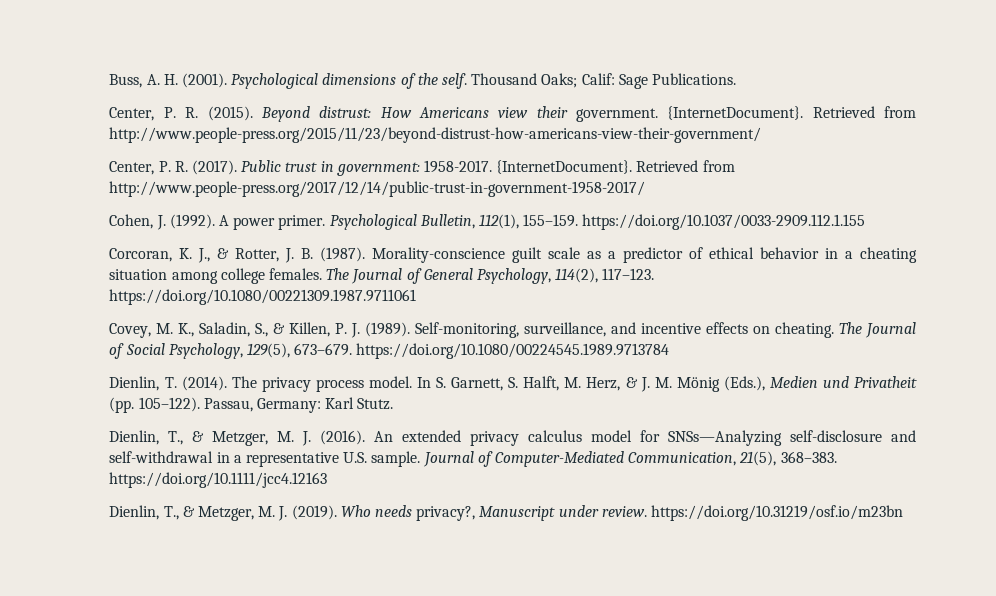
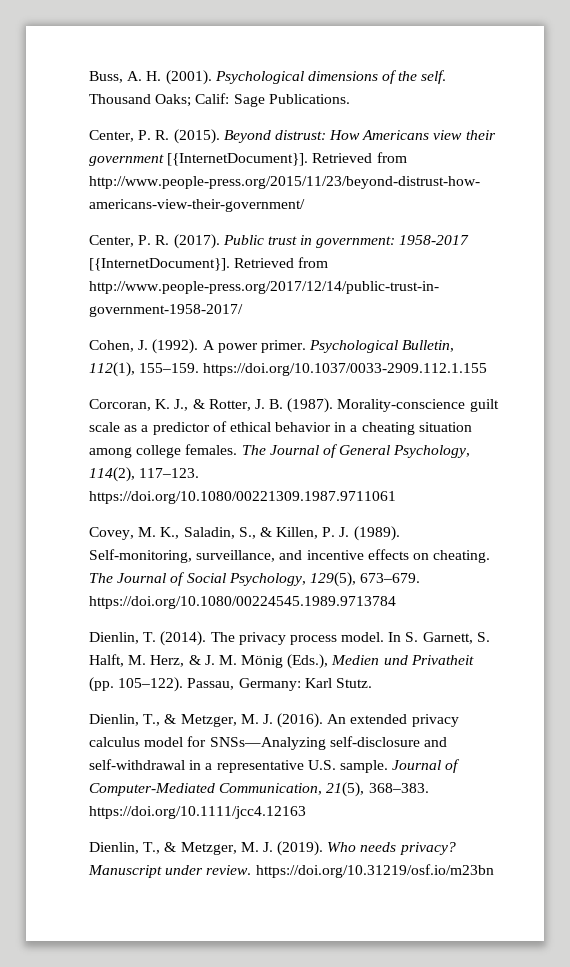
- Beyond distrust: How Americans view their government. {InternetDocument}.
+ Beyond distrust: How Americans view their government [{InternetDocument}].
- Public trust in government: 1958-2017. {InternetDocument}.
+ Public trust in government: 1958-2017 [{InternetDocument}].
- Who needs privacy?, Manuscript under review. https://doi.org/10.31219/osf.io/m23bn
+ Who needs privacy? Manuscript under review. https://doi.org/10.31219/osf.io/m23bn

